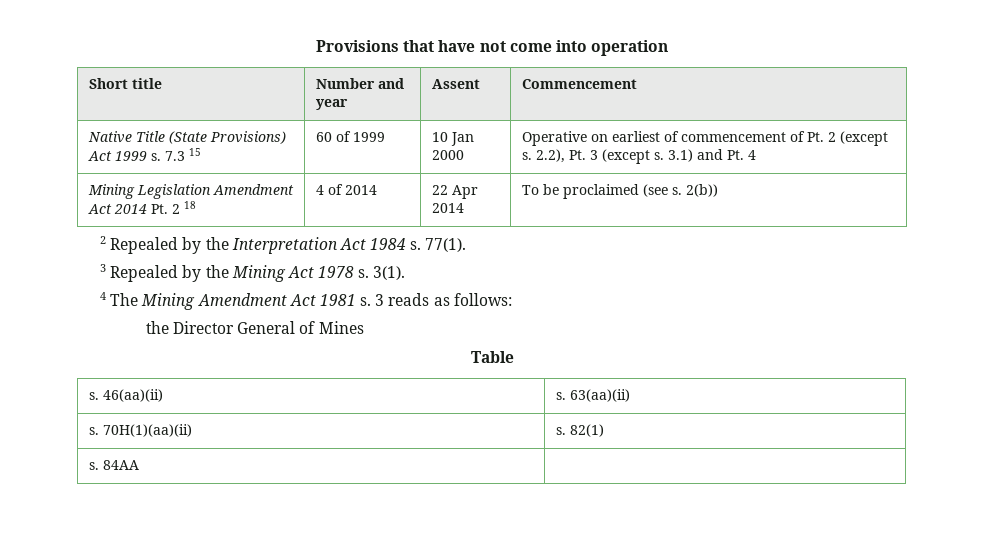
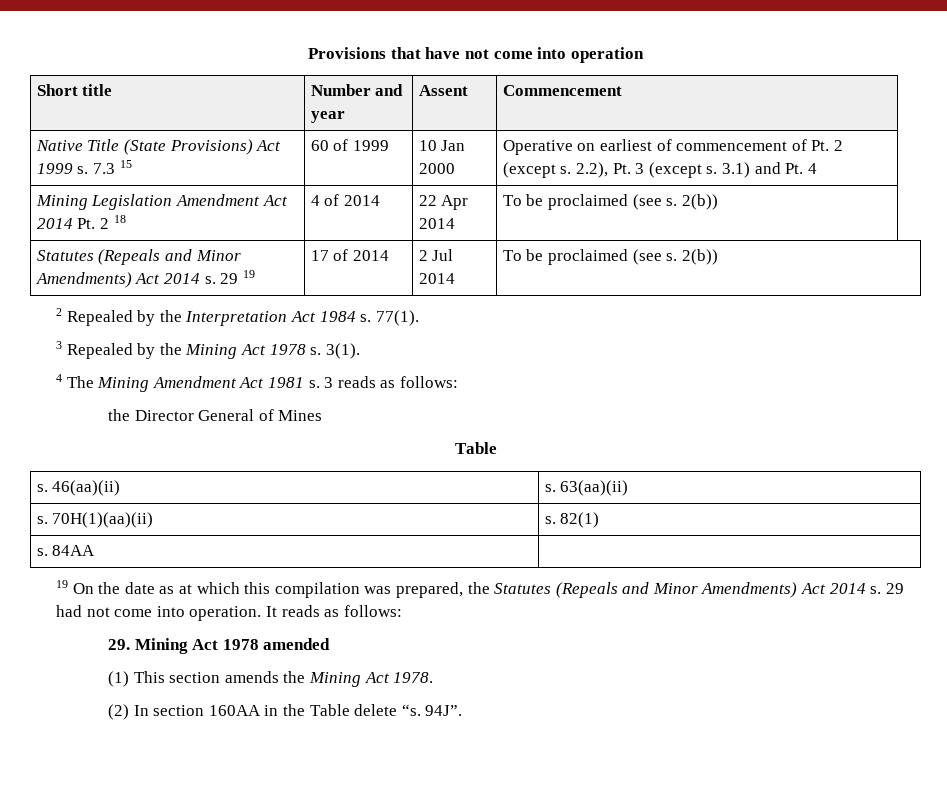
+ Statutes (Repeals and Minor Amendments) Act 2014 s. 29 19 | 17 of 2014 | 2 Jul 2014 | To be proclaimed (see s. 2(b))
+ 19 On the date as at which this compilation was prepared, the Statutes (Repeals and Minor Amendments) Act 2014 s. 29 had not come into operation. It reads as follows:
+ 29. Mining Act 1978 amended
+ (1) This section amends the Mining Act 1978.
+ (2) In section 160AA in the Table delete “s. 94J”.

